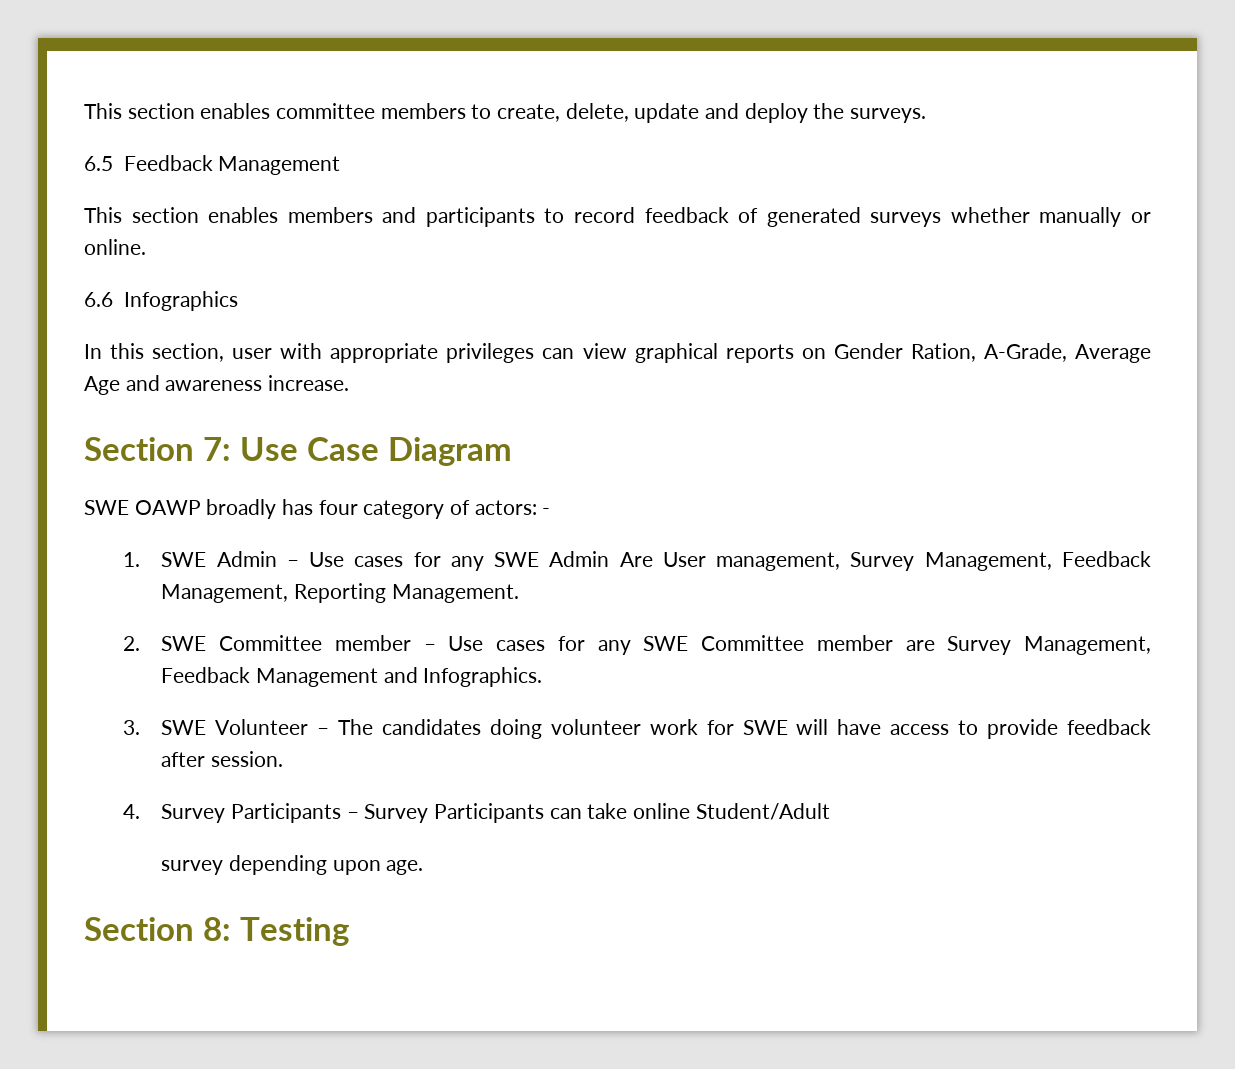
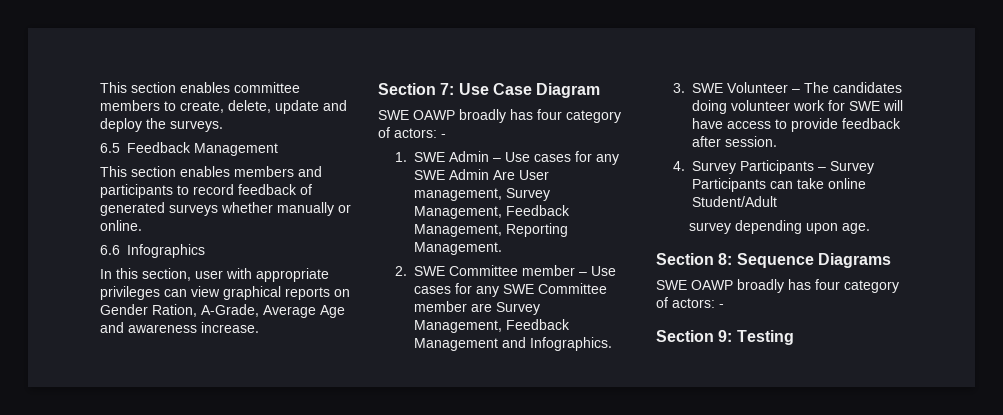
- Section 8: Testing
+ Section 8: Sequence Diagrams
+ SWE OAWP broadly has four category of actors: -
+ Section 9: Testing

